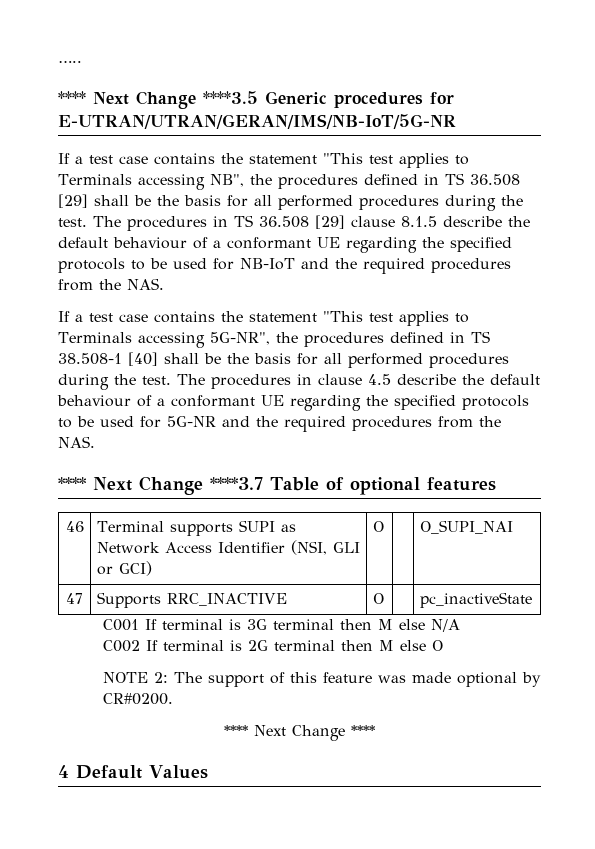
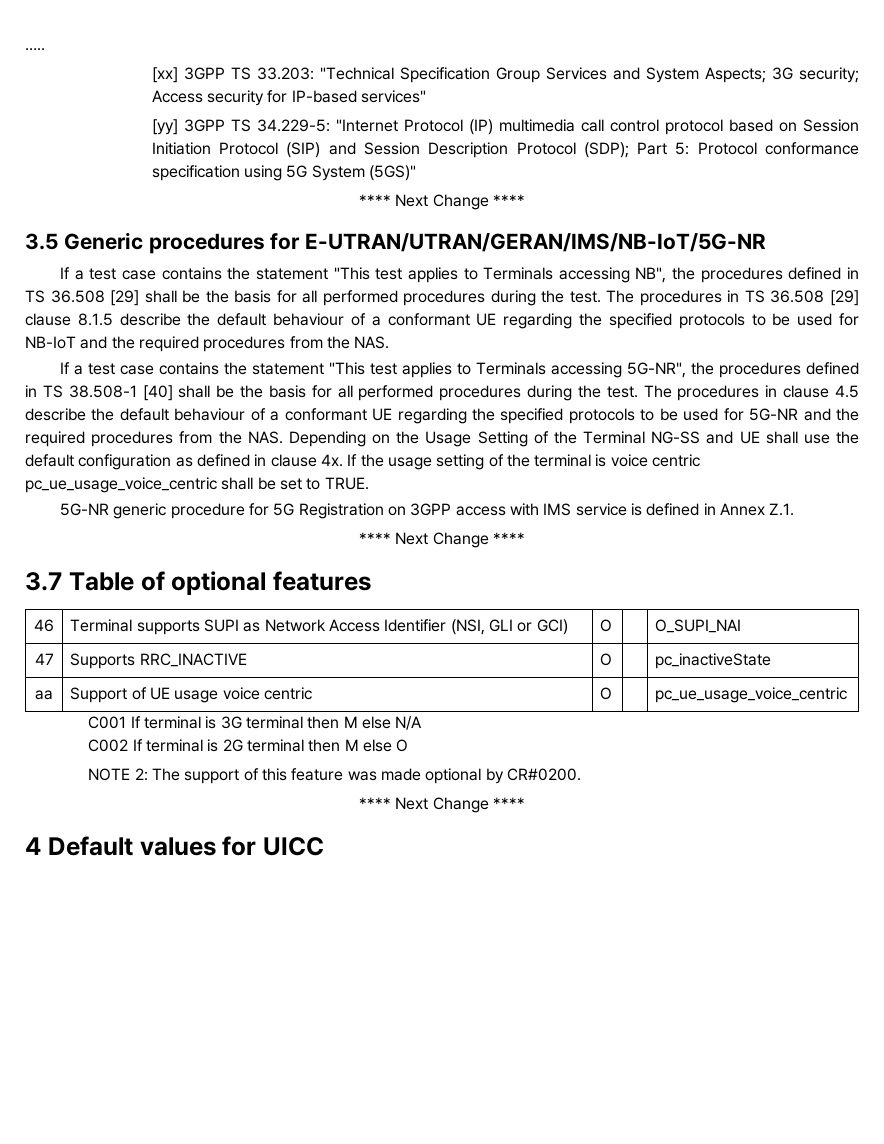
- **** Next Change ****3.5 Generic procedures for E-UTRAN/UTRAN/GERAN/IMS/NB-IoT/5G-NR
+ [xx] 3GPP TS 33.203: "Technical Specification Group Services and System Aspects; 3G security; Access security for IP-based services"
+ [yy] 3GPP TS 34.229-5: "Internet Protocol (IP) multimedia call control protocol based on Session Initiation Protocol (SIP) and Session Description Protocol (SDP); Part 5: Protocol conformance specification using 5G System (5GS)"
+ **** Next Change ****
+ 3.5 Generic procedures for E-UTRAN/UTRAN/GERAN/IMS/NB-IoT/5G-NR
- The procedures in clause 4.5 describe the default behaviour of a conformant UE regarding the specified protocols to be used for 5G-NR and the required procedures from the NAS.
- **** Next Change ****3.7 Table of optional features
+ The procedures in clause 4.5 describe the default behaviour of a conformant UE regarding the specified protocols to be used for 5G-NR and the required procedures from the NAS. Depending on the Usage Setting of the Terminal NG-SS and UE shall use the default configuration as defined in clause 4x. If the usage setting of the terminal is voice centric pc_ue_usage_voice_centric shall be set to TRUE.
+ 5G-NR generic procedure for 5G Registration on 3GPP access with IMS service is defined in Annex Z.1.
+ **** Next Change ****
+ 3.7 Table of optional features
+ aa | Support of UE usage voice centric | O | | pc_ue_usage_voice_centric
- 4 Default Values
+ 4 Default values for UICC

